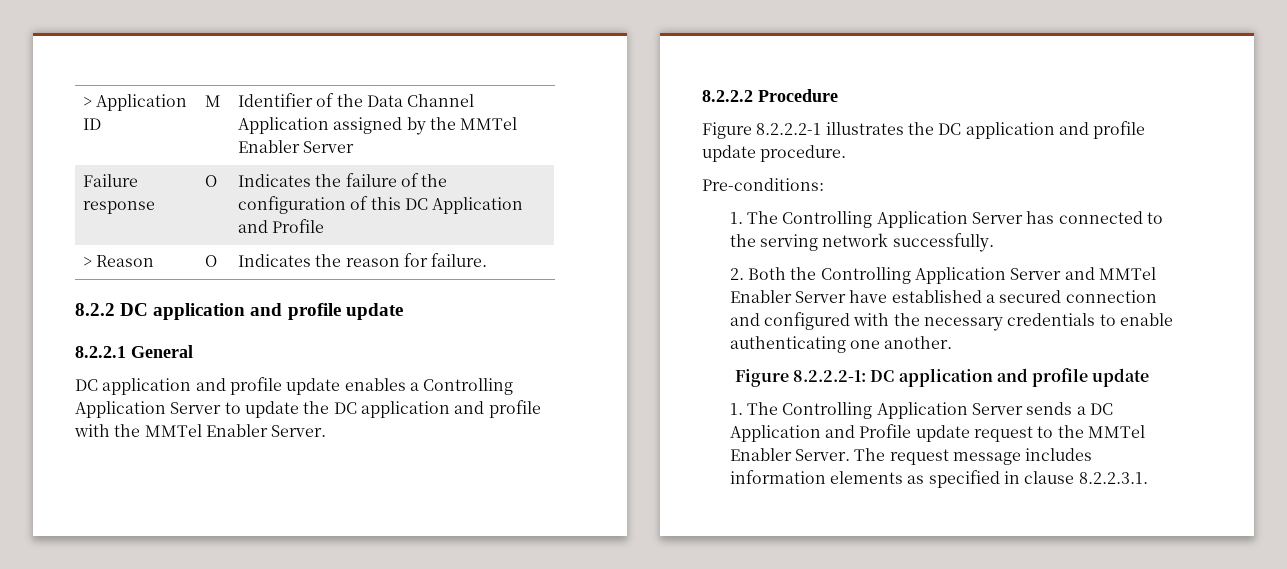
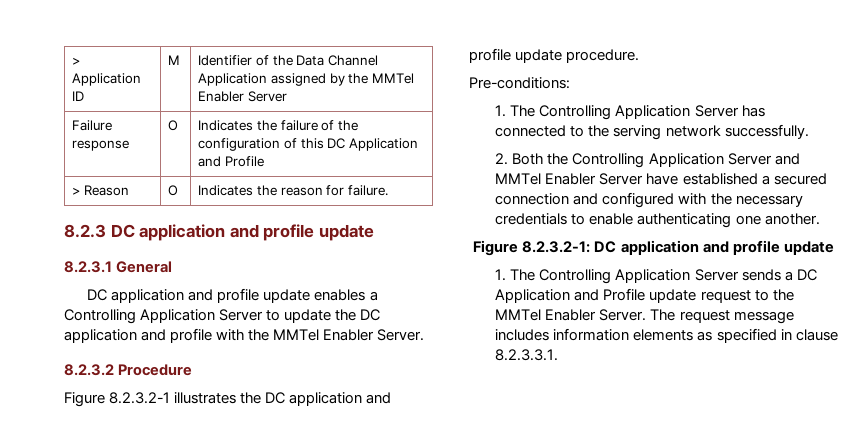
- 8.2.2 DC application and profile update
- 8.2.2.1 General
+ 8.2.3 DC application and profile update
+ 8.2.3.1 General
- 8.2.2.2 Procedure
+ 8.2.3.2 Procedure
- Figure 8.2.2.2-1 illustrates the DC application and profile update procedure.
+ Figure 8.2.3.2-1 illustrates the DC application and profile update procedure.
- Figure 8.2.2.2-1: DC application and profile update
+ Figure 8.2.3.2-1: DC application and profile update
- The request message includes information elements as specified in clause 8.2.2.3.1.
+ The request message includes information elements as specified in clause 8.2.3.3.1.

